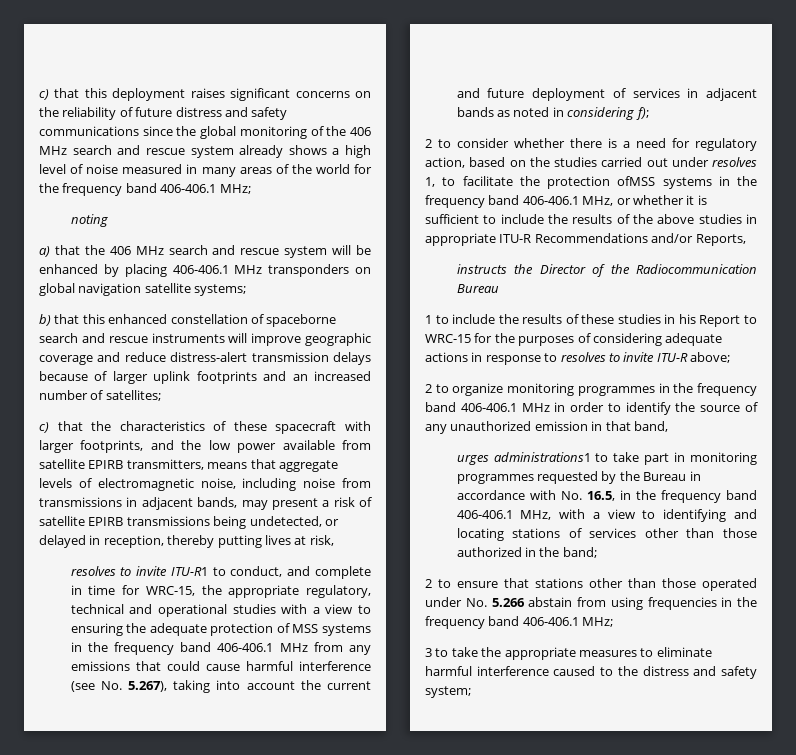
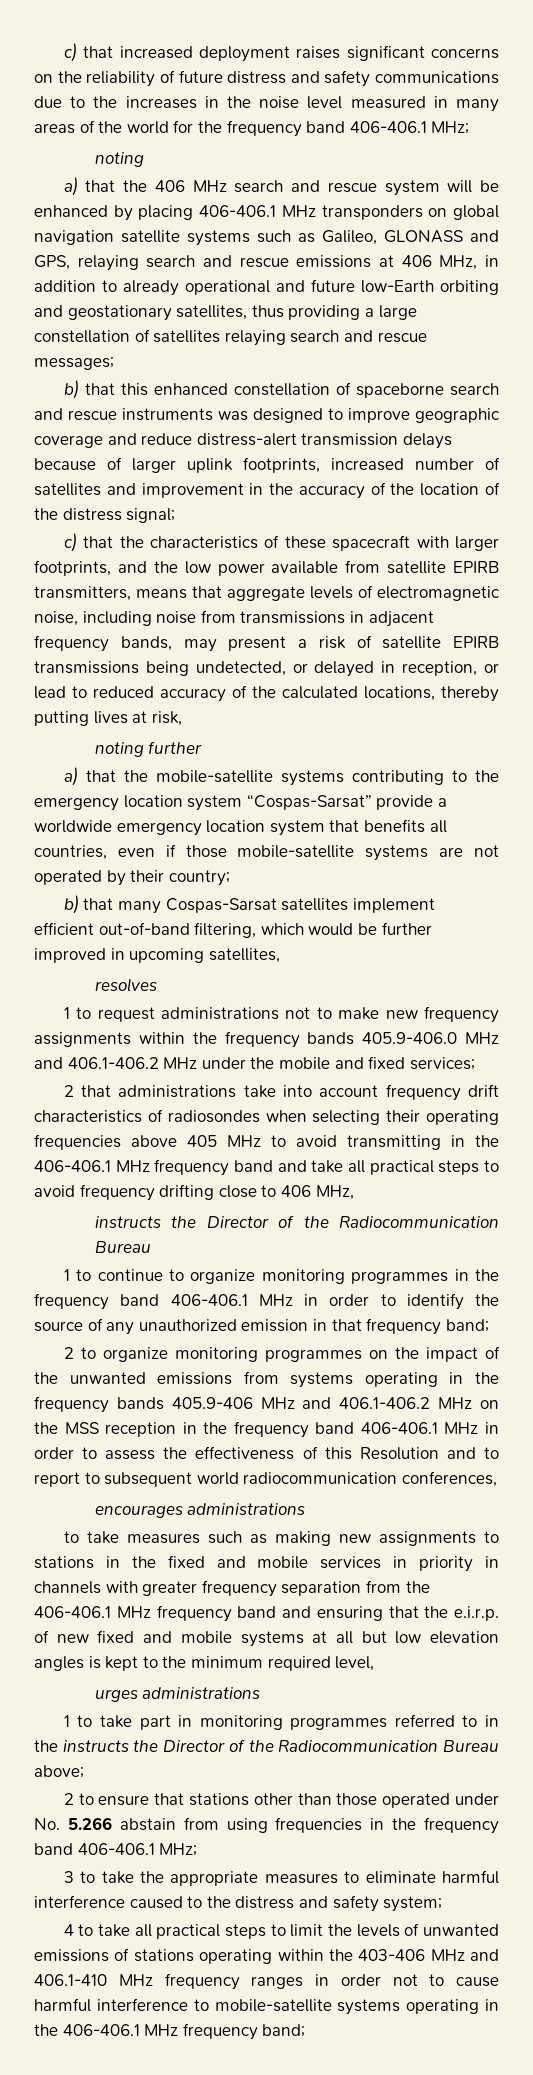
- c) that this deployment raises significant concerns on the reliability of future distress and safety communications since the global monitoring of the 406 MHz search and rescue system already shows a high level of noise measured in many areas of the world for the frequency band 406-406.1 MHz;
+ c) that increased deployment raises significant concerns on the reliability of future distress and safety communications due to the increases in the noise level measured in many areas of the world for the frequency band 406-406.1 MHz;
- a) that the 406 MHz search and rescue system will be enhanced by placing 406-406.1 MHz transponders on global navigation satellite systems;
+ a) that the 406 MHz search and rescue system will be enhanced by placing 406-406.1 MHz transponders on global navigation satellite systems such as Galileo, GLONASS and GPS, relaying search and rescue emissions at 406 MHz, in addition to already operational and future low-Earth orbiting and geostationary satellites, thus providing a large constellation of satellites relaying search and rescue messages;
- b) that this enhanced constellation of spaceborne search and rescue instruments will improve geographic coverage and reduce distress-alert transmission delays because of larger uplink footprints and an increased number of satellites;
+ b) that this enhanced constellation of spaceborne search and rescue instruments was designed to improve geographic coverage and reduce distress-alert transmission delays because of larger uplink footprints, increased number of satellites and improvement in the accuracy of the location of the distress signal;
- c) that the characteristics of these spacecraft with larger footprints, and the low power available from satellite EPIRB transmitters, means that aggregate levels of electromagnetic noise, including noise from transmissions in adjacent bands, may present a risk of satellite EPIRB transmissions being undetected, or delayed in reception, thereby putting lives at risk,
+ c) that the characteristics of these spacecraft with larger footprints, and the low power available from satellite EPIRB transmitters, means that aggregate levels of electromagnetic noise, including noise from transmissions in adjacent frequency bands, may present a risk of satellite EPIRB transmissions being undetected, or delayed in reception, or lead to reduced accuracy of the calculated locations, thereby putting lives at risk,
- resolves to invite ITU-R1 to conduct, and complete in time for WRC-15, the appropriate regulatory, technical and operational studies with a view to ensuring the adequate protection of MSS systems in the frequency band 406-406.1 MHz from any emissions that could cause harmful interference (see No. 5.267), taking into account the current and future deployment of services in adjacent bands as noted in considering f);
- 2 to consider whether there is a need for regulatory action, based on the studies carried out under resolves 1, to facilitate the protection ofMSS systems in the frequency band 406-406.1 MHz, or whether it is sufficient to include the results of the above studies in appropriate ITU-R Recommendations and/or Reports,
+ noting further
+ a) that the mobile-satellite systems contributing to the emergency location system “Cospas-Sarsat” provide a worldwide emergency location system that benefits all countries, even if those mobile-satellite systems are not operated by their country;
+ b) that many Cospas-Sarsat satellites implement efficient out-of-band filtering, which would be further improved in upcoming satellites,
+ resolves
+ 1 to request administrations not to make new frequency assignments within the frequency bands 405.9-406.0 MHz and 406.1-406.2 MHz under the mobile and fixed services;
+ 2 that administrations take into account frequency drift characteristics of radiosondes when selecting their operating frequencies above 405 MHz to avoid transmitting in the 406-406.1 MHz frequency band and take all practical steps to avoid frequency drifting close to 406 MHz,
- 1 to include the results of these studies in his Report to WRC-15 for the purposes of considering adequate actions in response to resolves to invite ITU-R above;
- 2 to organize monitoring programmes in the frequency band 406-406.1 MHz in order to identify the source of any unauthorized emission in that band,
+ 1 to continue to organize monitoring programmes in the frequency band 406-406.1 MHz in order to identify the source of any unauthorized emission in that frequency band;
+ 2 to organize monitoring programmes on the impact of the unwanted emissions from systems operating in the frequency bands 405.9-406 MHz and 406.1-406.2 MHz on the MSS reception in the frequency band 406-406.1 MHz in order to assess the effectiveness of this Resolution and to report to subsequent world radiocommunication conferences,
+ encourages administrations
+ to take measures such as making new assignments to stations in the fixed and mobile services in priority in channels with greater frequency separation from the 406-406.1 MHz frequency band and ensuring that the e.i.r.p. of new fixed and mobile systems at all but low elevation angles is kept to the minimum required level,
- urges administrations1 to take part in monitoring programmes requested by the Bureau in accordance with No. 16.5, in the frequency band 406-406.1 MHz, with a view to identifying and locating stations of services other than those authorized in the band;
+ urges administrations
+ 1 to take part in monitoring programmes referred to in the instructs the Director of the Radiocommunication Bureau above;
+ 4 to take all practical steps to limit the levels of unwanted emissions of stations operating within the 403-406 MHz and 406.1-410 MHz frequency ranges in order not to cause harmful interference to mobile-satellite systems operating in the 406-406.1 MHz frequency band;

